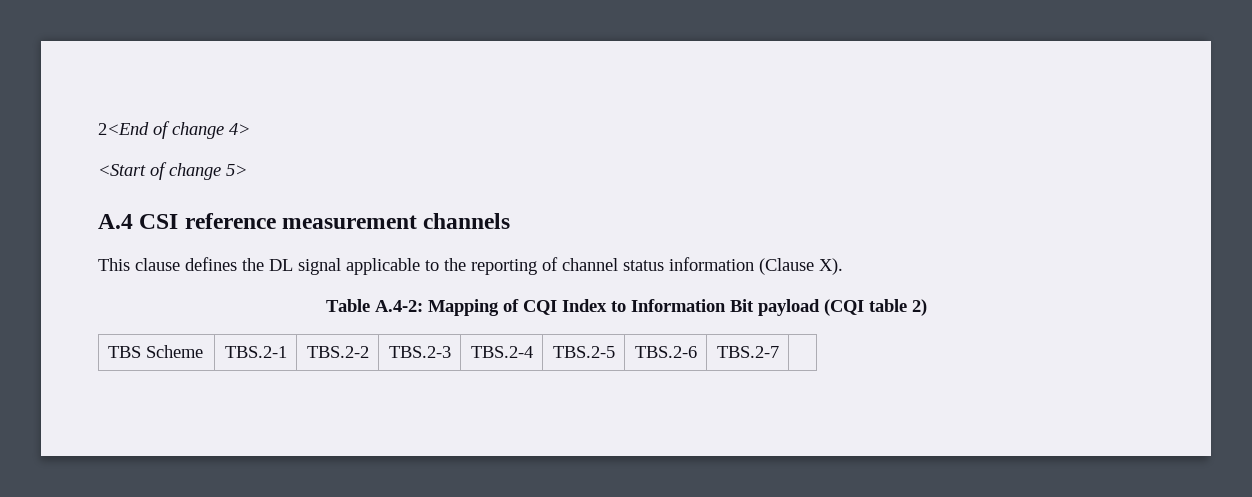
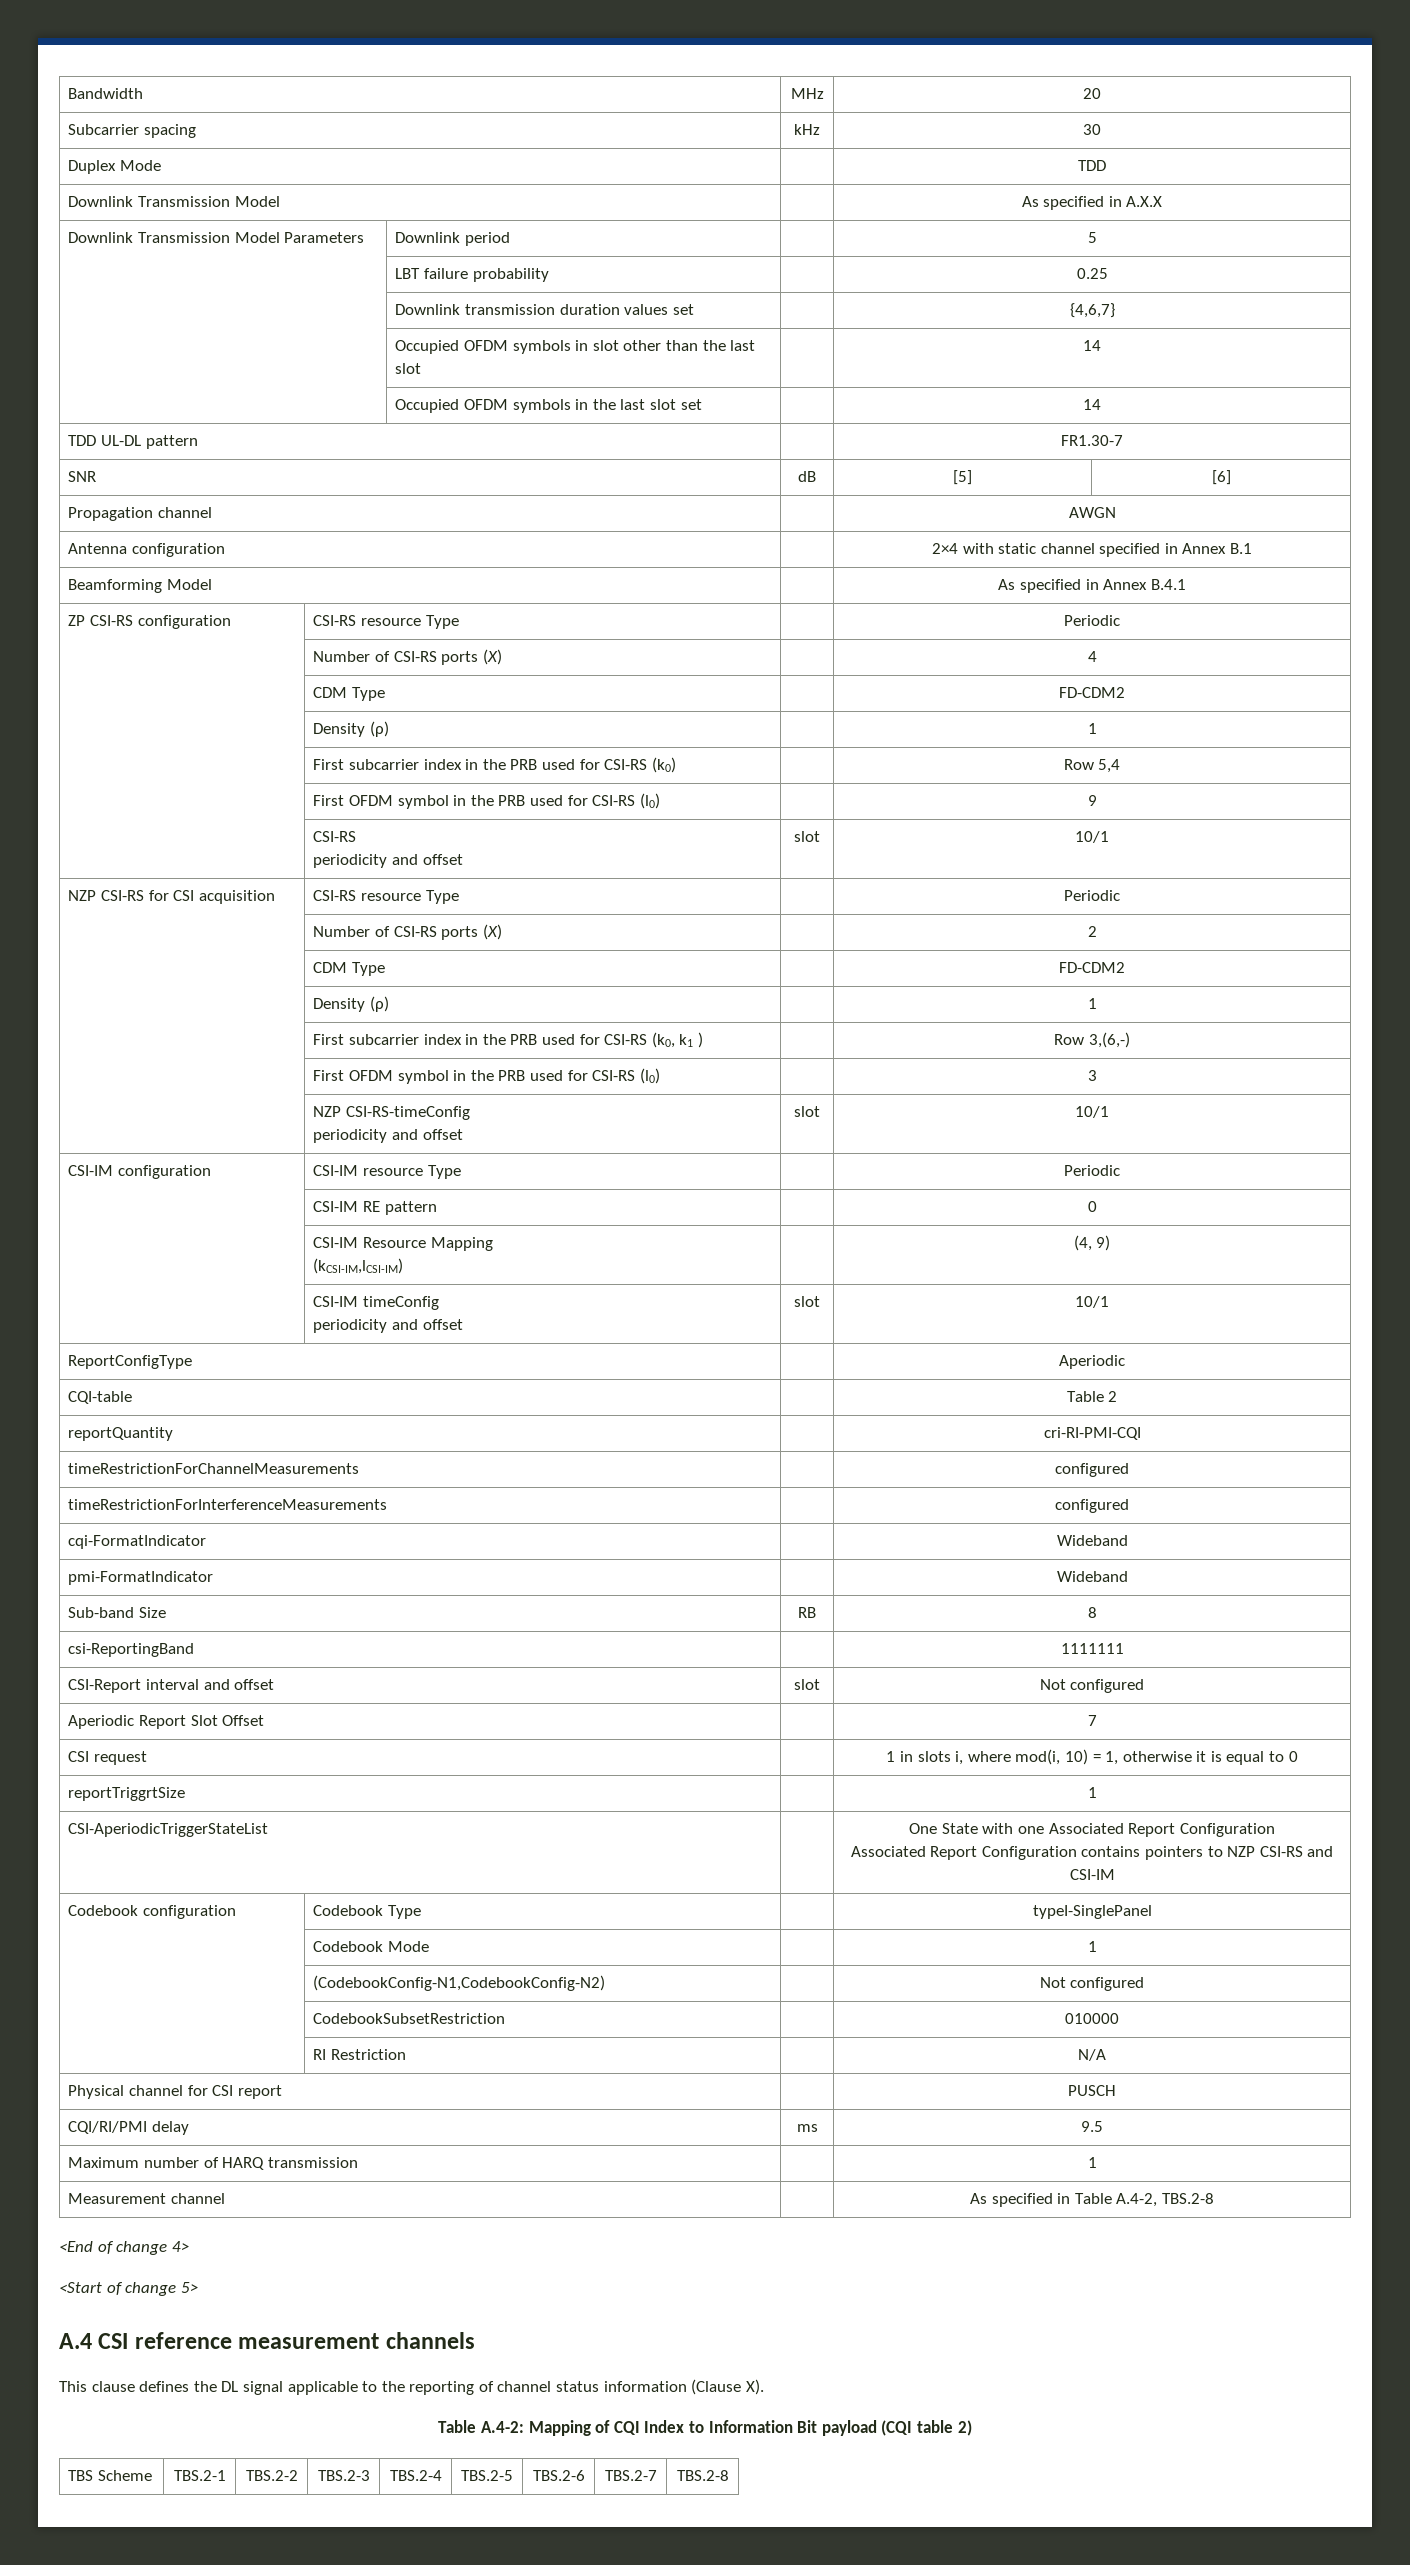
- 2<End of change 4>
+ Bandwidth | MHz | 20
+ Subcarrier spacing | kHz | 30
+ Duplex Mode | | TDD
+ Downlink Transmission Model | | As specified in A.X.X
+ Downlink Transmission Model Parameters | Downlink period | | 5
+ | LBT failure probability | | 0.25
+ | Downlink transmission duration values set | | {4,6,7}
+ | Occupied OFDM symbols in slot other than the last slot | | 14
+ | Occupied OFDM symbols in the last slot set | | 14
+ TDD UL-DL pattern | | FR1.30-7
+ SNR | dB | [5] | [6]
+ Propagation channel | | AWGN
+ Antenna configuration | | 2×4 with static channel specified in Annex B.1
+ Beamforming Model | | As specified in Annex B.4.1
+ ZP CSI-RS configuration | CSI-RS resource Type | | Periodic
+ | Number of CSI-RS ports (X) | | 4
+ | CDM Type | | FD-CDM2
+ | Density (ρ) | | 1
+ | First subcarrier index in the PRB used for CSI-RS (k0) | | Row 5,4
+ | First OFDM symbol in the PRB used for CSI-RS (l0) | | 9
+ | CSI-RS
+ periodicity and offset | slot | 10/1
+ NZP CSI-RS for CSI acquisition | CSI-RS resource Type | | Periodic
+ | Number of CSI-RS ports (X) | | 2
+ | CDM Type | | FD-CDM2
+ | Density (ρ) | | 1
+ | First subcarrier index in the PRB used for CSI-RS (k0, k1 ) | | Row 3,(6,-)
+ | First OFDM symbol in the PRB used for CSI-RS (l0) | | 3
+ | NZP CSI-RS-timeConfig
+ periodicity and offset | slot | 10/1
+ CSI-IM configuration | CSI-IM resource Type | | Periodic
+ | CSI-IM RE pattern | | 0
+ | CSI-IM Resource Mapping
+ (kCSI-IM,lCSI-IM) | | (4, 9)
+ | CSI-IM timeConfig
+ periodicity and offset | slot | 10/1
+ ReportConfigType | | Aperiodic
+ CQI-table | | Table 2
+ reportQuantity | | cri-RI-PMI-CQI
+ timeRestrictionForChannelMeasurements | | configured
+ timeRestrictionForInterferenceMeasurements | | configured
+ cqi-FormatIndicator | | Wideband
+ pmi-FormatIndicator | | Wideband
+ Sub-band Size | RB | 8
+ csi-ReportingBand | | 1111111
+ CSI-Report interval and offset | slot | Not configured
+ Aperiodic Report Slot Offset | | 7
+ CSI request | | 1 in slots i, where mod(i, 10) = 1, otherwise it is equal to 0
+ reportTriggrtSize | | 1
+ CSI-AperiodicTriggerStateList | | One State with one Associated Report Configuration
+ Associated Report Configuration contains pointers to NZP CSI-RS and CSI-IM
+ Codebook configuration | Codebook Type | | typeI-SinglePanel
+ | Codebook Mode | | 1
+ | (CodebookConfig-N1,CodebookConfig-N2) | | Not configured
+ | CodebookSubsetRestriction | | 010000
+ | RI Restriction | | N/A
+ Physical channel for CSI report | | PUSCH
+ CQI/RI/PMI delay | ms | 9.5
+ Maximum number of HARQ transmission | | 1
+ Measurement channel | | As specified in Table A.4-2, TBS.2-8
+ <End of change 4>
- TBS Scheme | TBS.2-1 | TBS.2-2 | TBS.2-3 | TBS.2-4 | TBS.2-5 | TBS.2-6 | TBS.2-7 |
+ TBS Scheme | TBS.2-1 | TBS.2-2 | TBS.2-3 | TBS.2-4 | TBS.2-5 | TBS.2-6 | TBS.2-7 | TBS.2-8

